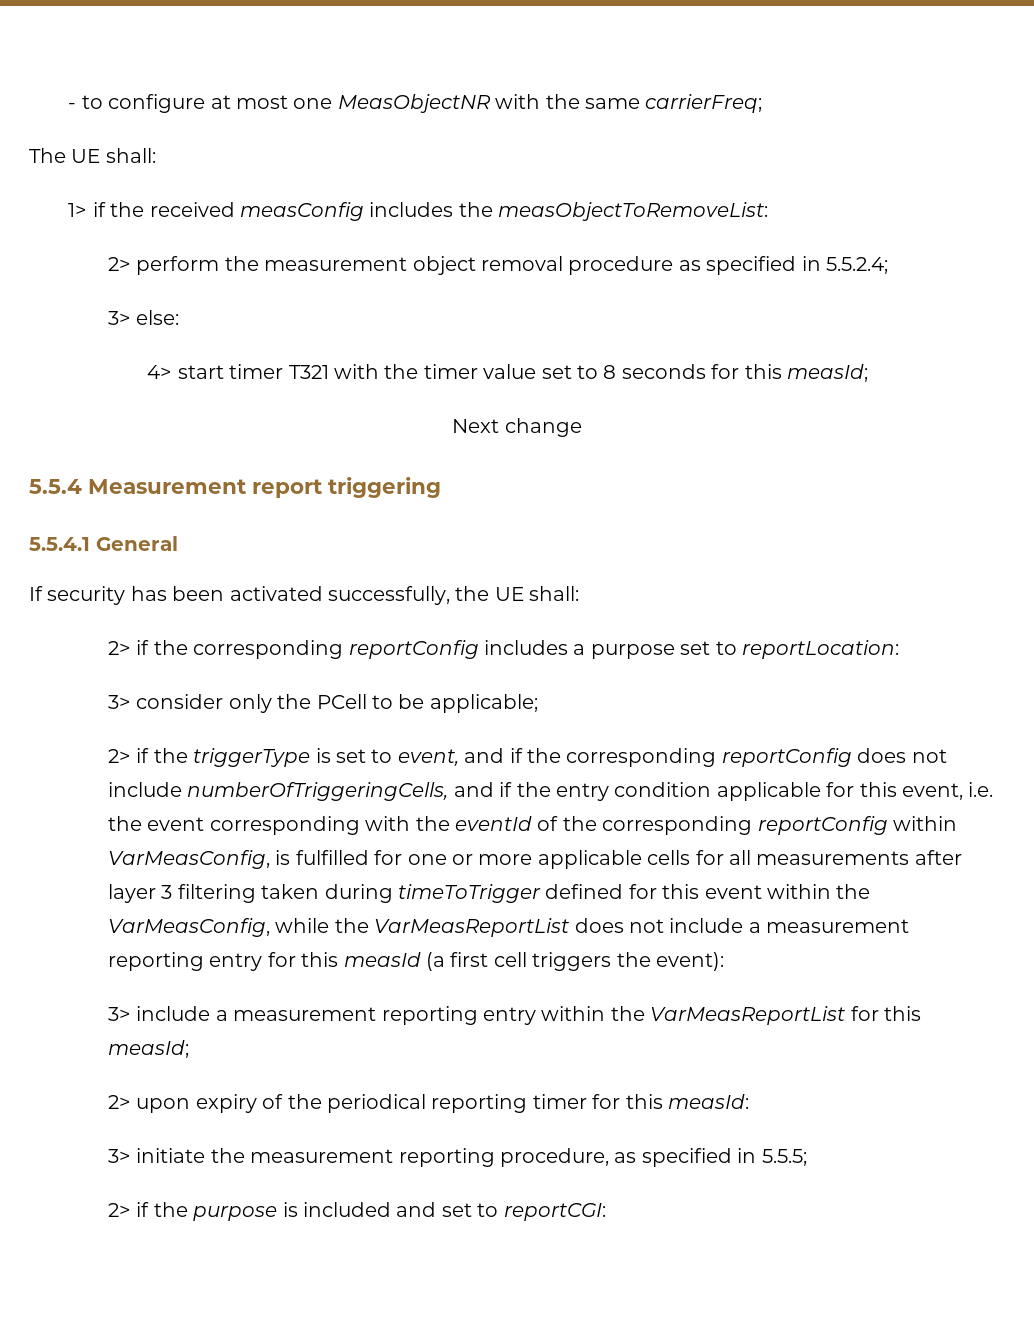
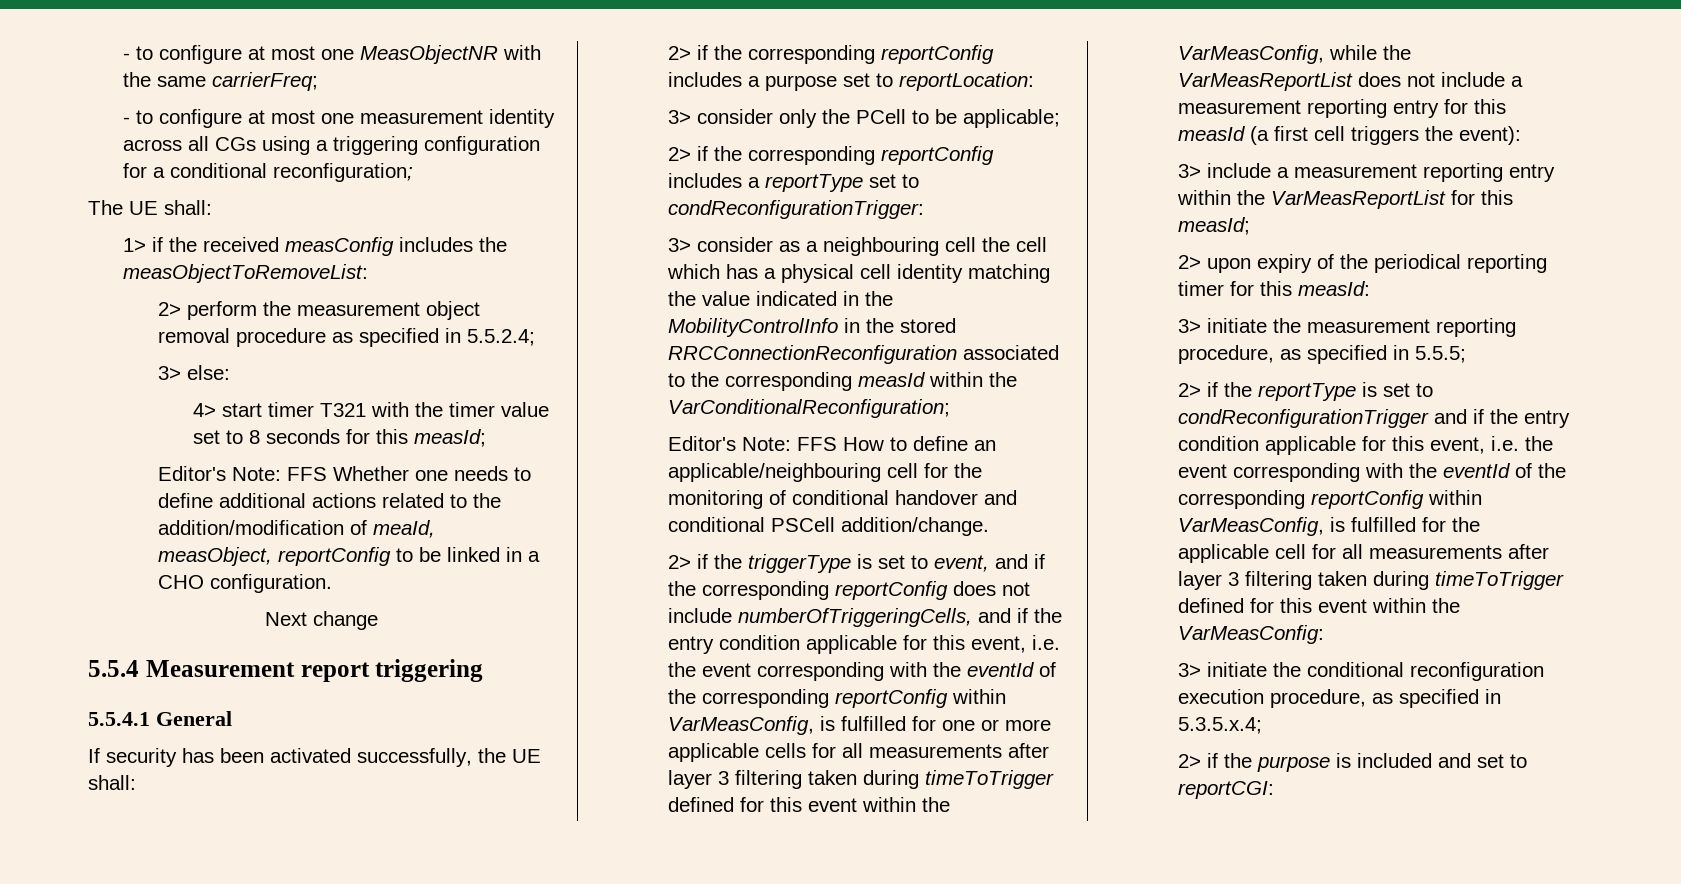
+ - to configure at most one measurement identity across all CGs using a triggering configuration for a conditional reconfiguration;
+ Editor's Note: FFS Whether one needs to define additional actions related to the addition/modification of meaId, measObject, reportConfig to be linked in a CHO configuration.
+ 2> if the corresponding reportConfig includes a reportType set to condReconfigurationTrigger:
+ 3> consider as a neighbouring cell the cell which has a physical cell identity matching the value indicated in the MobilityControlInfo in the stored RRCConnectionReconfiguration associated to the corresponding measId within the VarConditionalReconfiguration;
+ Editor's Note: FFS How to define an applicable/neighbouring cell for the monitoring of conditional handover and conditional PSCell addition/change.
+ 2> if the reportType is set to condReconfigurationTrigger and if the entry condition applicable for this event, i.e. the event corresponding with the eventId of the corresponding reportConfig within VarMeasConfig, is fulfilled for the applicable cell for all measurements after layer 3 filtering taken during timeToTrigger defined for this event within the VarMeasConfig:
+ 3> initiate the conditional reconfiguration execution procedure, as specified in 5.3.5.x.4;

